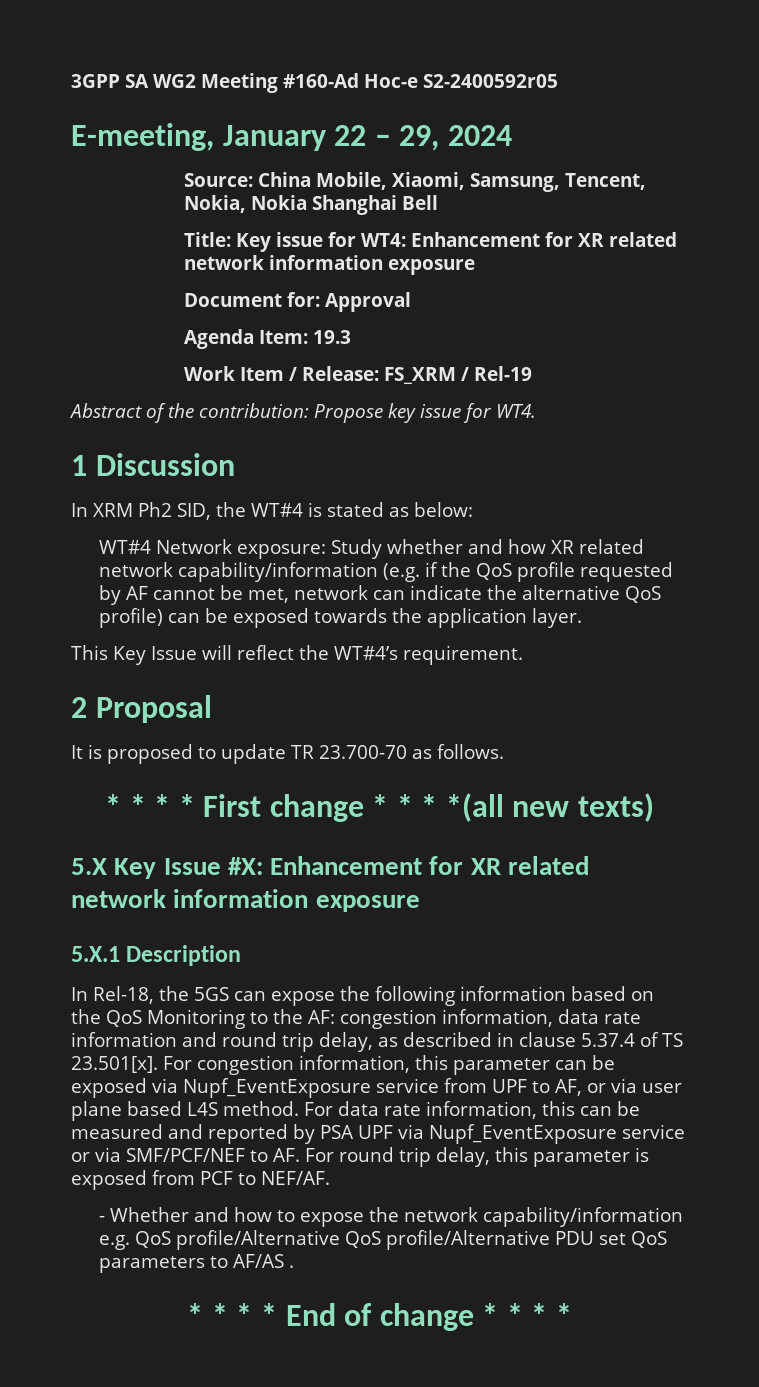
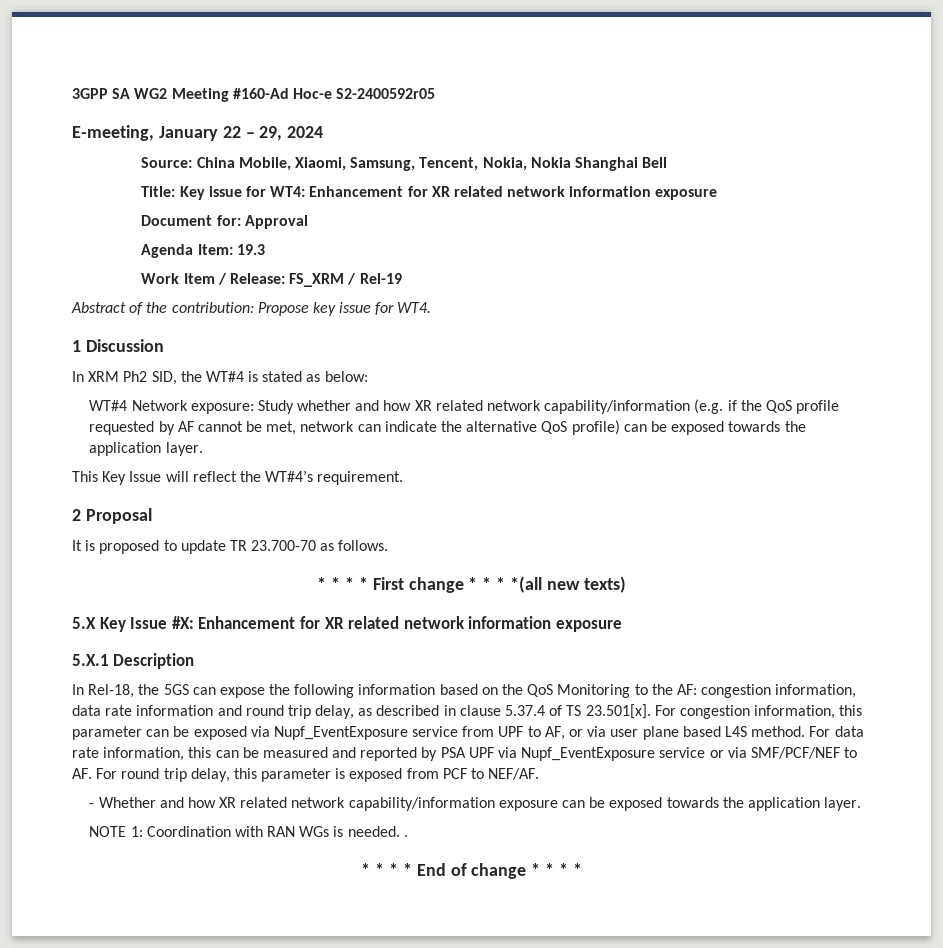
- - Whether and how to expose the network capability/information e.g. QoS profile/Alternative QoS profile/Alternative PDU set QoS parameters to AF/AS .
+ - Whether and how XR related network capability/information exposure can be exposed towards the application layer.
+ NOTE 1: Coordination with RAN WGs is needed. .

